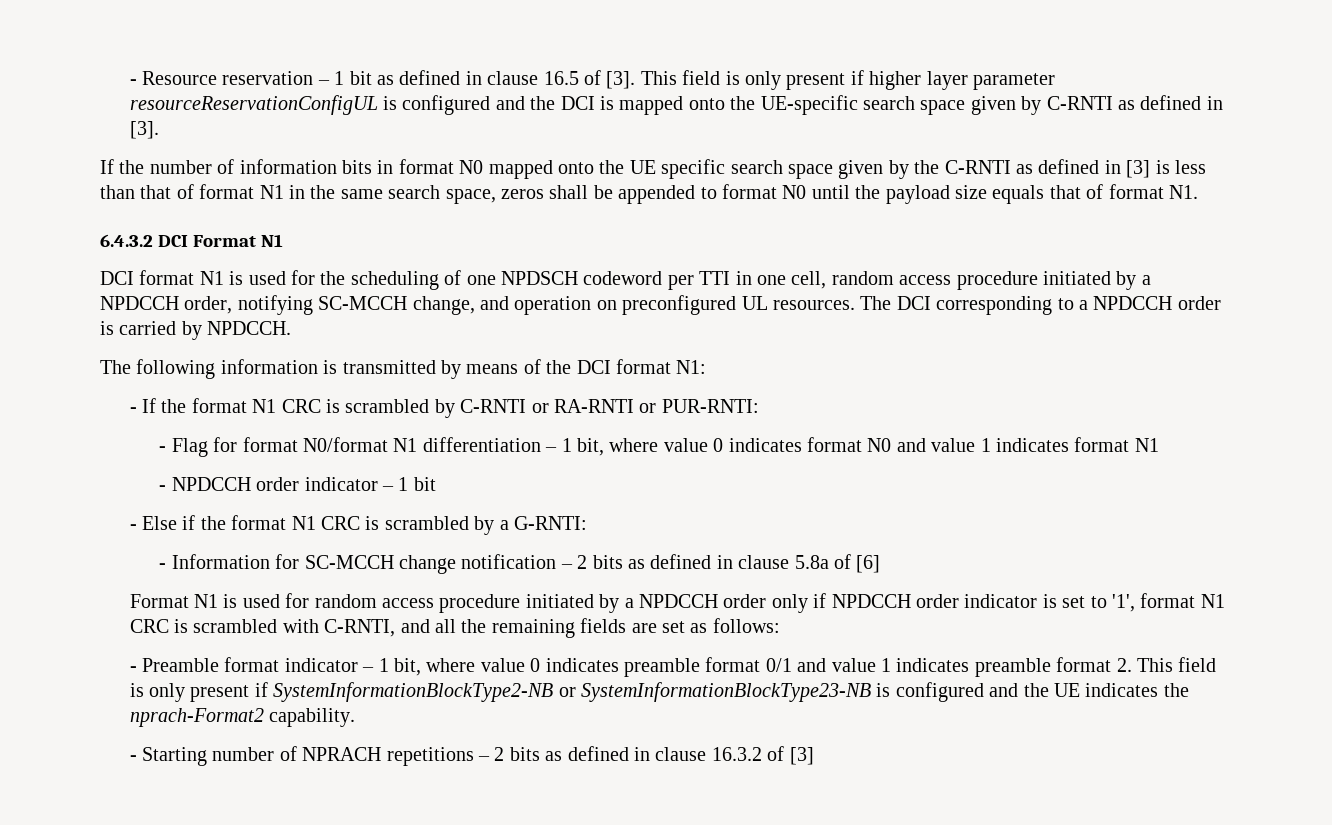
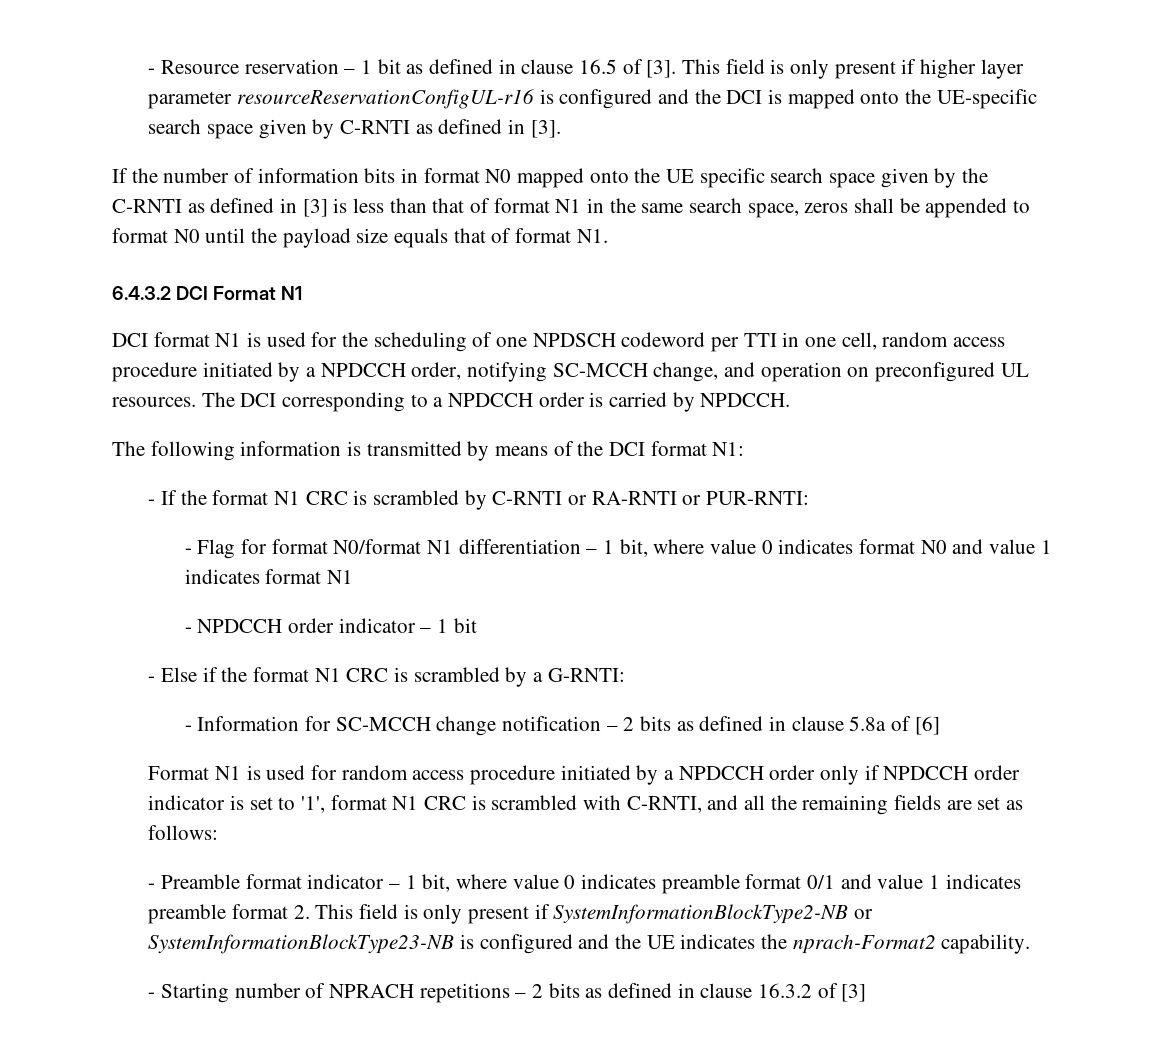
- This field is only present if higher layer parameter resourceReservationConfigUL is configured and the DCI is mapped onto the UE-specific search space given by C-RNTI as defined in [3].
+ This field is only present if higher layer parameter resourceReservationConfigUL-r16 is configured and the DCI is mapped onto the UE-specific search space given by C-RNTI as defined in [3].

